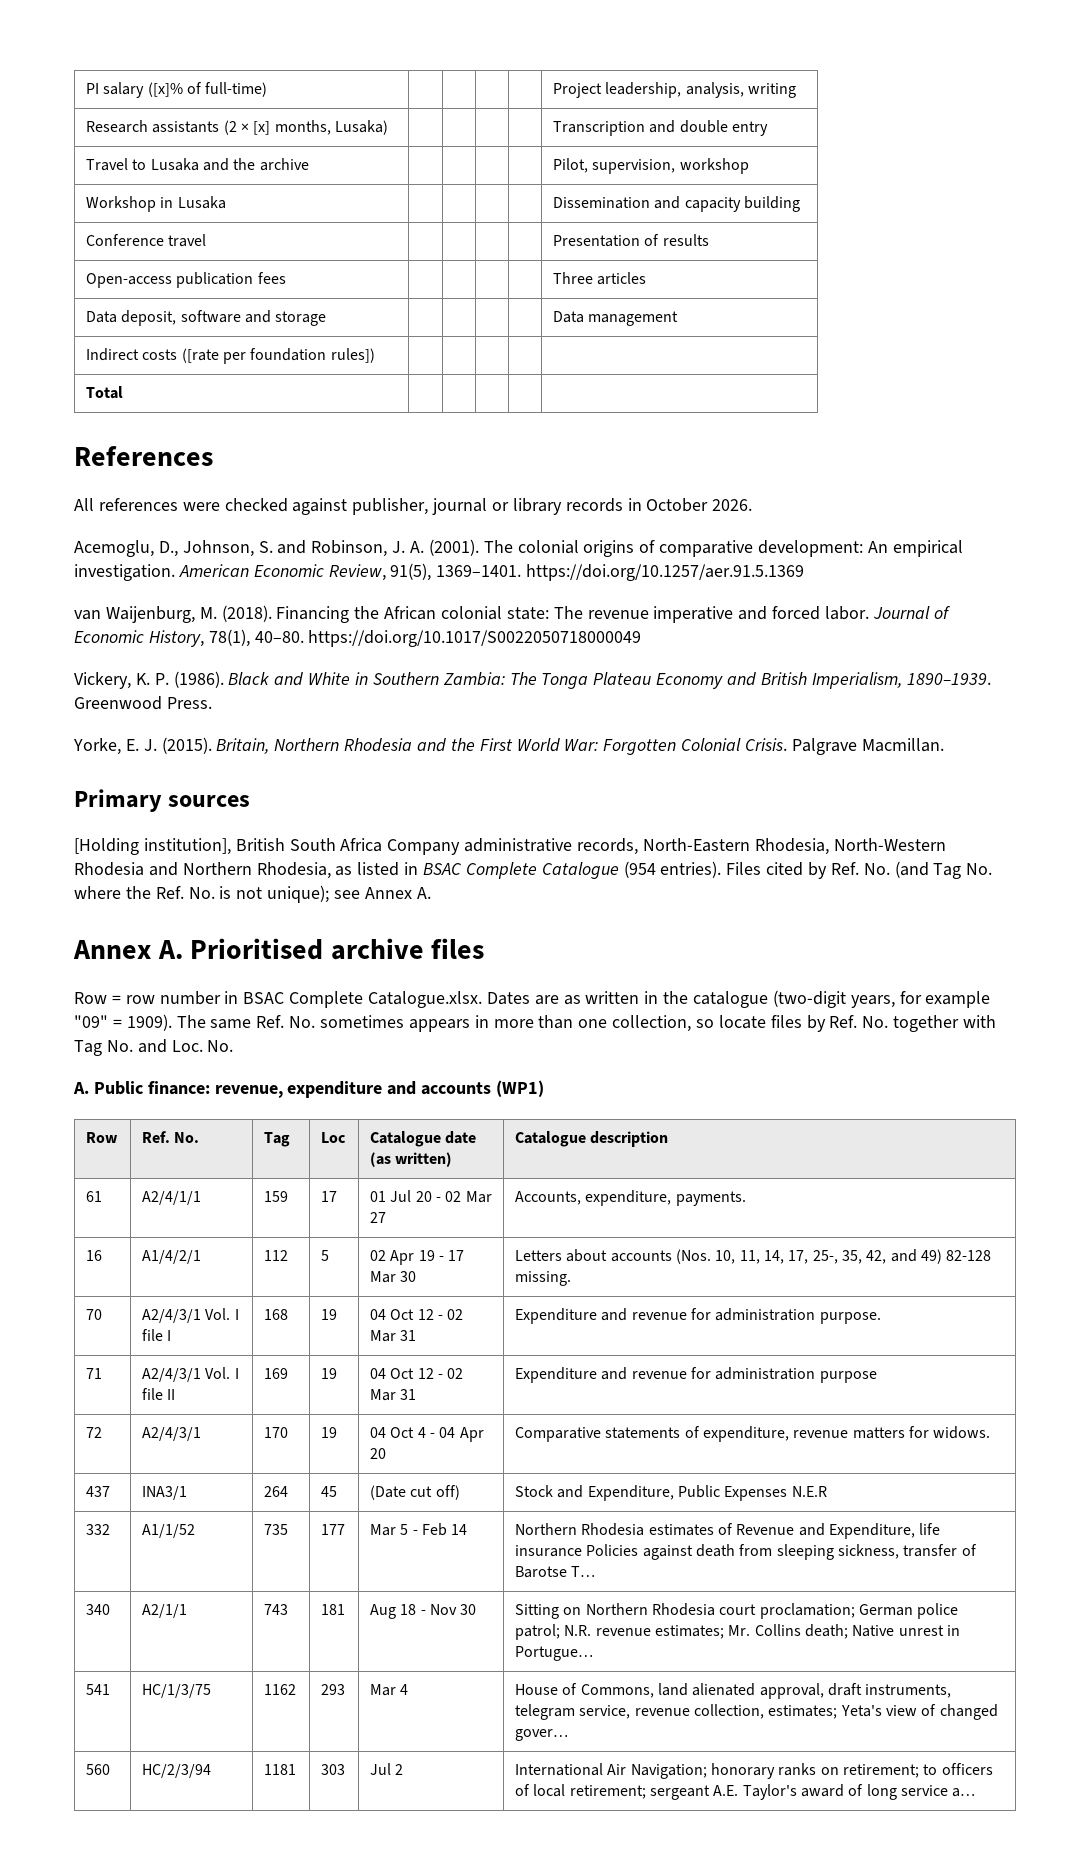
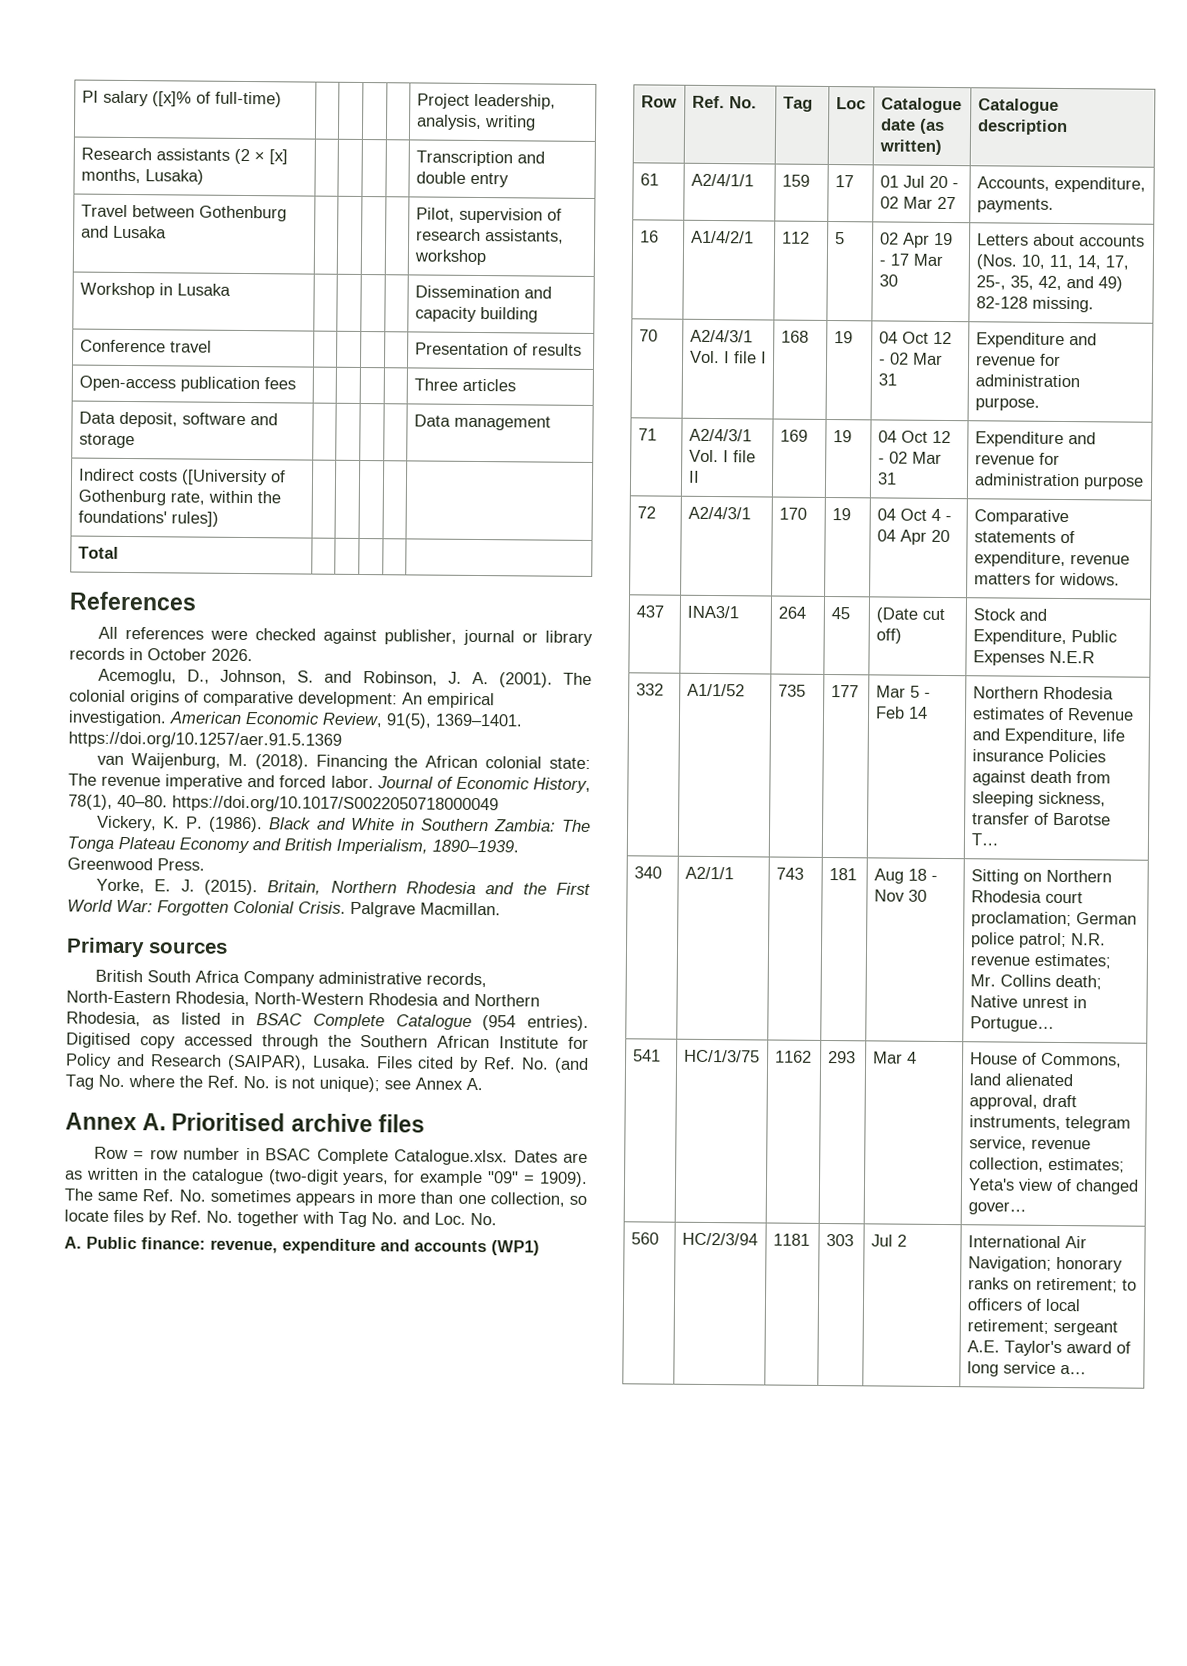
- Travel to Lusaka and the archive | | | | | Pilot, supervision, workshop
+ Travel between Gothenburg and Lusaka | | | | | Pilot, supervision of research assistants, workshop
- Indirect costs ([rate per foundation rules]) | | | | |
+ Indirect costs ([University of Gothenburg rate, within the foundations' rules]) | | | | |
- [Holding institution], British South Africa Company administrative records, North-Eastern Rhodesia, North-Western Rhodesia and Northern Rhodesia, as listed in BSAC Complete Catalogue (954 entries).
+ British South Africa Company administrative records, North-Eastern Rhodesia, North-Western Rhodesia and Northern Rhodesia, as listed in BSAC Complete Catalogue (954 entries).
+ Digitised copy accessed through the Southern African Institute for Policy and Research (SAIPAR), Lusaka.

